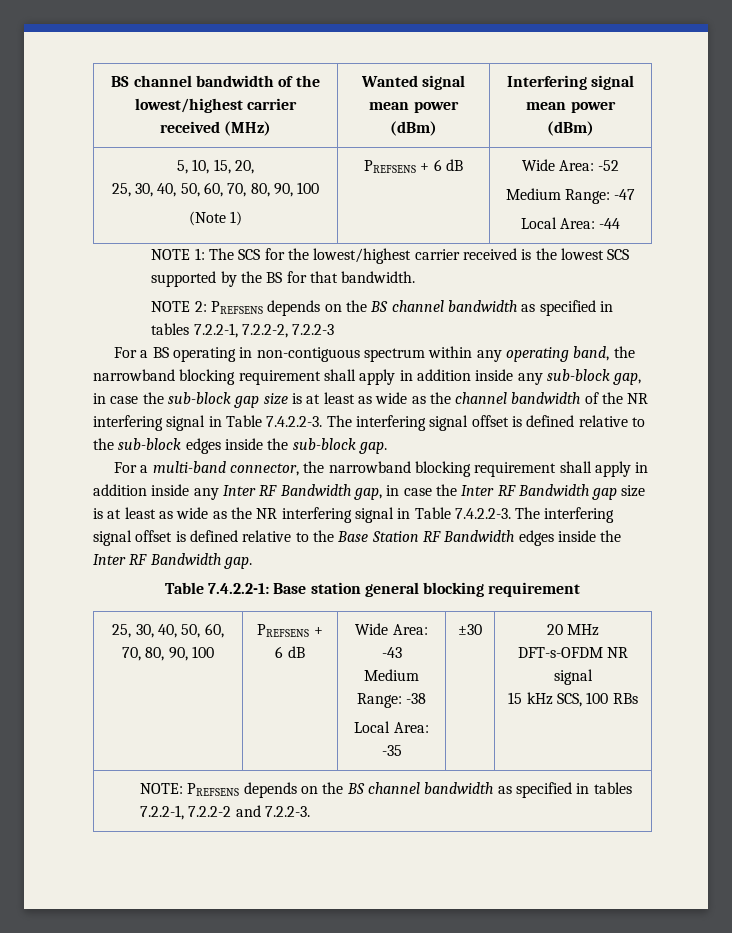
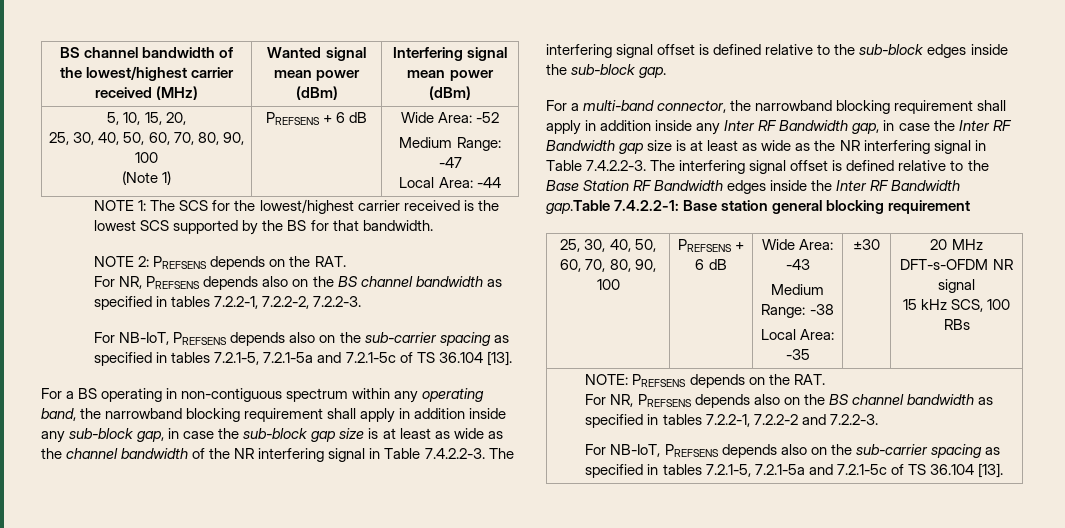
- NOTE 2: PREFSENS depends on the BS channel bandwidth as specified in tables 7.2.2-1, 7.2.2-2, 7.2.2-3
+ NOTE 2: PREFSENS depends on the RAT.
+ For NR, PREFSENS depends also on the BS channel bandwidth as specified in tables 7.2.2-1, 7.2.2-2, 7.2.2-3.
+ For NB-IoT, PREFSENS depends also on the sub-carrier spacing as specified in tables 7.2.1-5, 7.2.1-5a and 7.2.1-5c of TS 36.104 [13].
- For a multi-band connector, the narrowband blocking requirement shall apply in addition inside any Inter RF Bandwidth gap, in case the Inter RF Bandwidth gap size is at least as wide as the NR interfering signal in Table 7.4.2.2-3. The interfering signal offset is defined relative to the Base Station RF Bandwidth edges inside the Inter RF Bandwidth gap.
- Table 7.4.2.2-1:
+ For a multi-band connector, the narrowband blocking requirement shall apply in addition inside any Inter RF Bandwidth gap, in case the Inter RF Bandwidth gap size is at least as wide as the NR interfering signal in Table 7.4.2.2-3. The interfering signal offset is defined relative to the Base Station RF Bandwidth edges inside the Inter RF Bandwidth gap.Table 7.4.2.2-1:
- NOTE: PREFSENS depends on the BS channel bandwidth as specified in tables 7.2.2-1, 7.2.2-2 and 7.2.2-3.
+ NOTE: PREFSENS depends on the RAT.
+ For NR, PREFSENS depends also on the BS channel bandwidth as specified in tables 7.2.2-1, 7.2.2-2 and 7.2.2-3.
+ For NB-IoT, PREFSENS depends also on the sub-carrier spacing as specified in tables 7.2.1-5, 7.2.1-5a and 7.2.1-5c of TS 36.104 [13].

